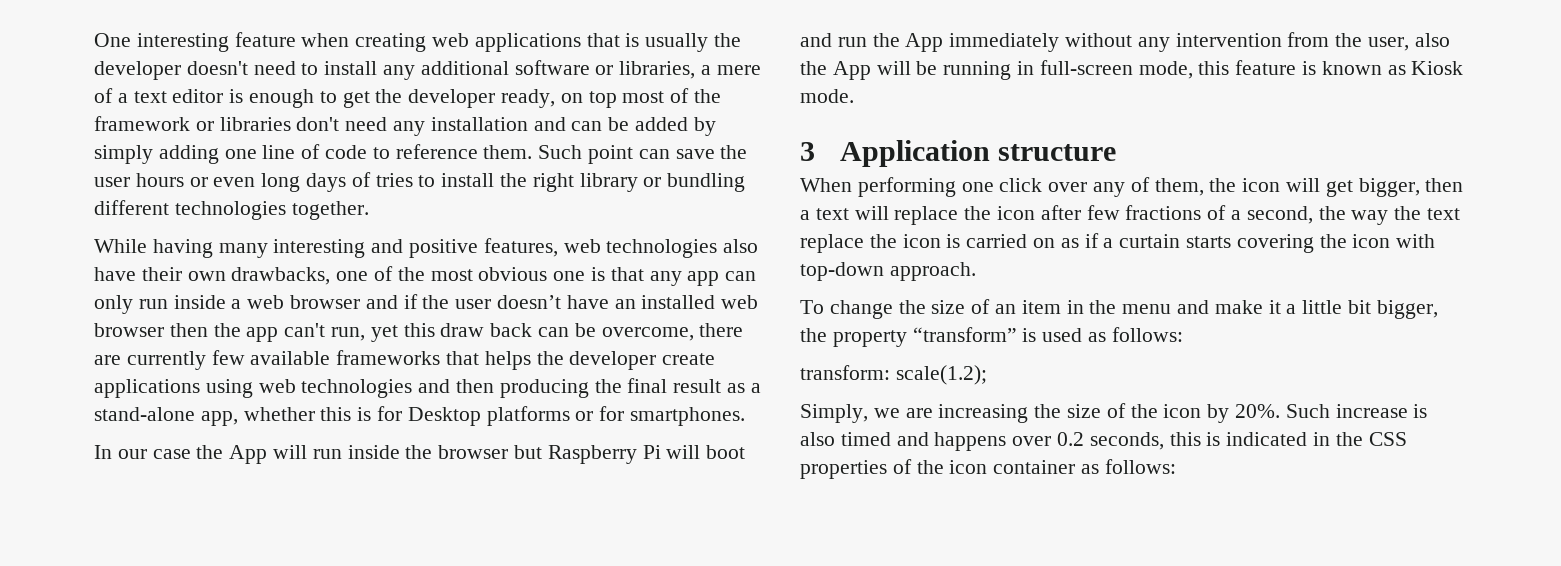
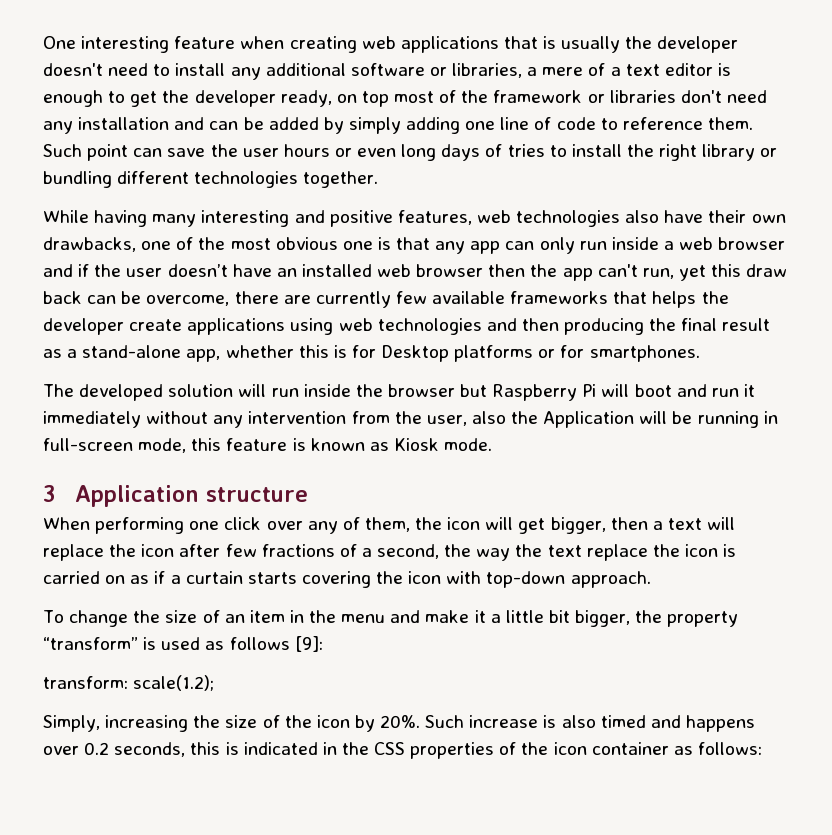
- In our case the App will run inside the browser but Raspberry Pi will boot and run the App immediately without any intervention from the user, also the App will be running in full-screen mode, this feature is known as Kiosk mode.
+ The developed solution will run inside the browser but Raspberry Pi will boot and run it immediately without any intervention from the user, also the Application will be running in full-screen mode, this feature is known as Kiosk mode.
- To change the size of an item in the menu and make it a little bit bigger, the property “transform” is used as follows:
+ To change the size of an item in the menu and make it a little bit bigger, the property “transform” is used as follows [9]:
- Simply, we are increasing the size of the icon by 20%.
+ Simply, increasing the size of the icon by 20%.

